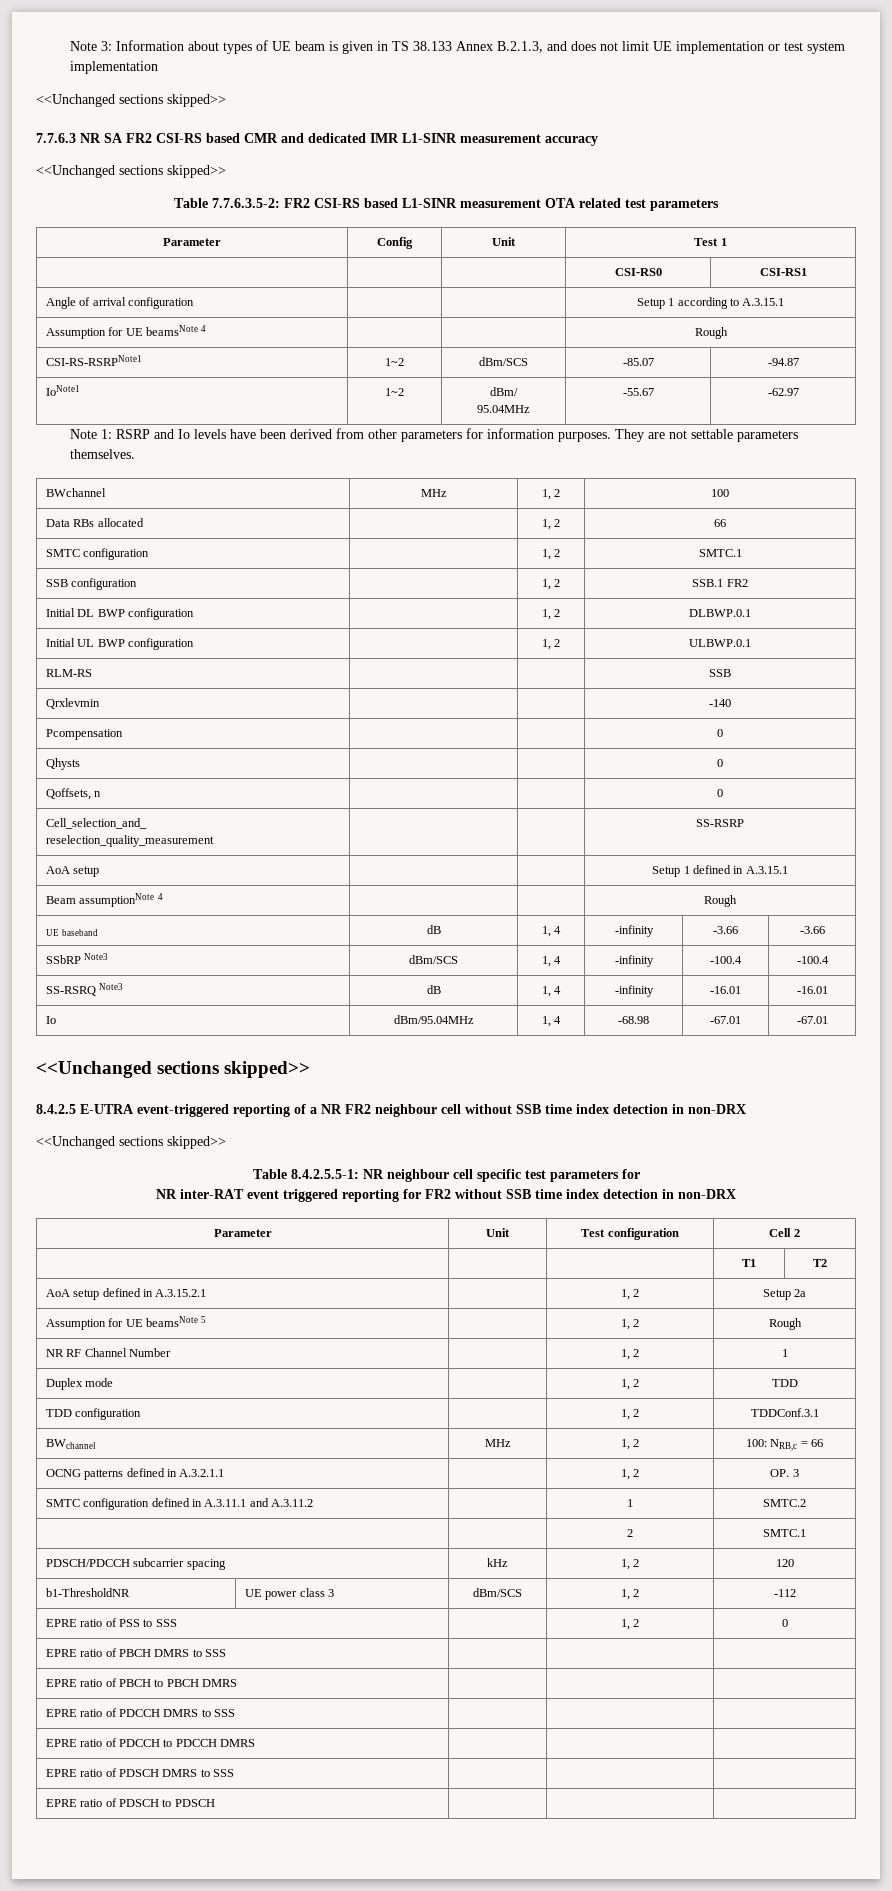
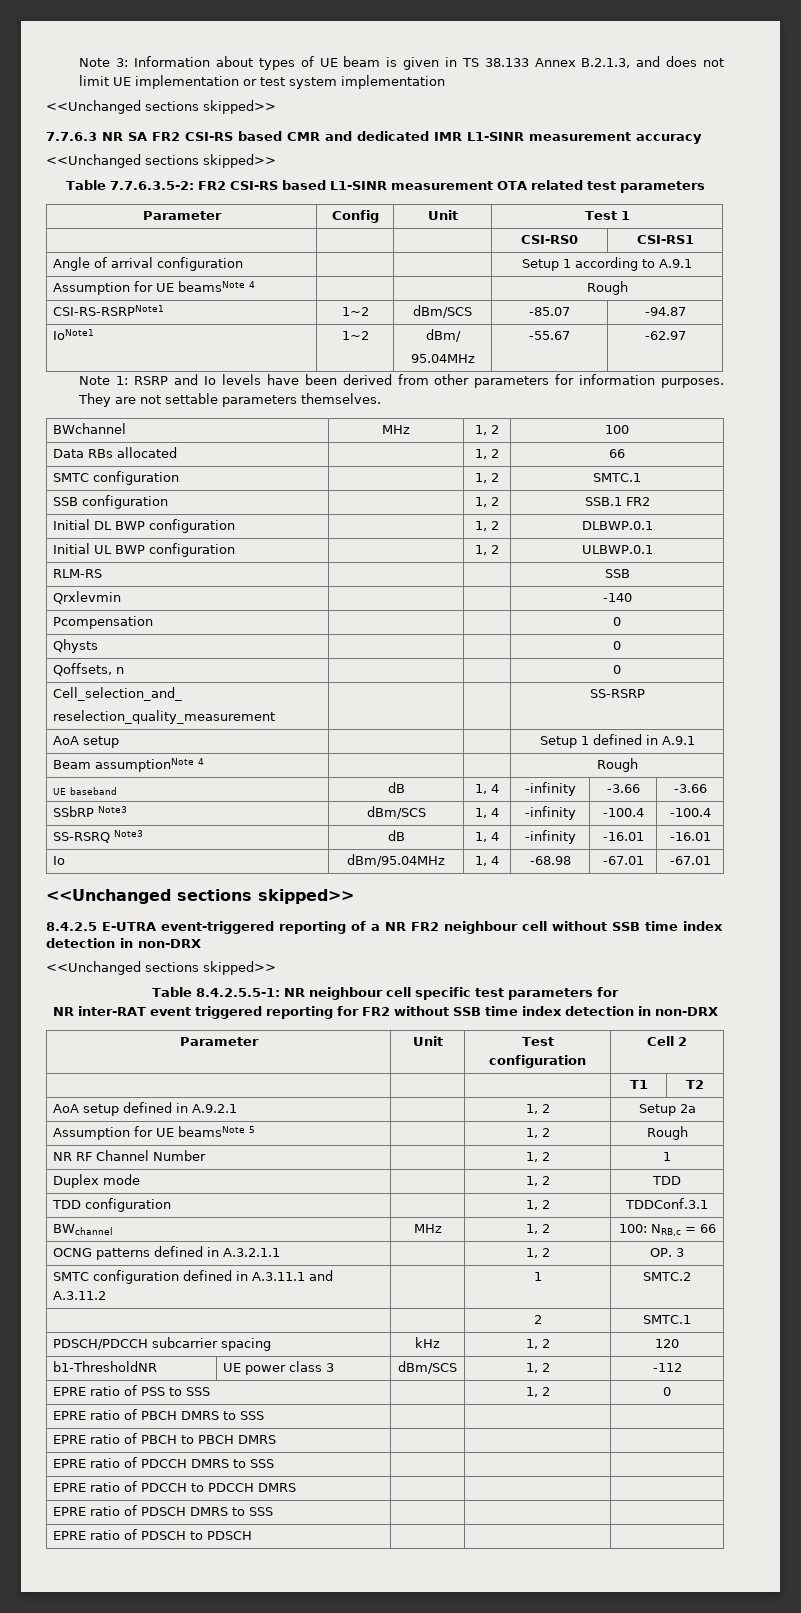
- Angle of arrival configuration | | | Setup 1 according to A.3.15.1
+ Angle of arrival configuration | | | Setup 1 according to A.9.1
- AoA setup | | | Setup 1 defined in A.3.15.1
+ AoA setup | | | Setup 1 defined in A.9.1
- AoA setup defined in A.3.15.2.1 | | 1, 2 | Setup 2a
+ AoA setup defined in A.9.2.1 | | 1, 2 | Setup 2a

